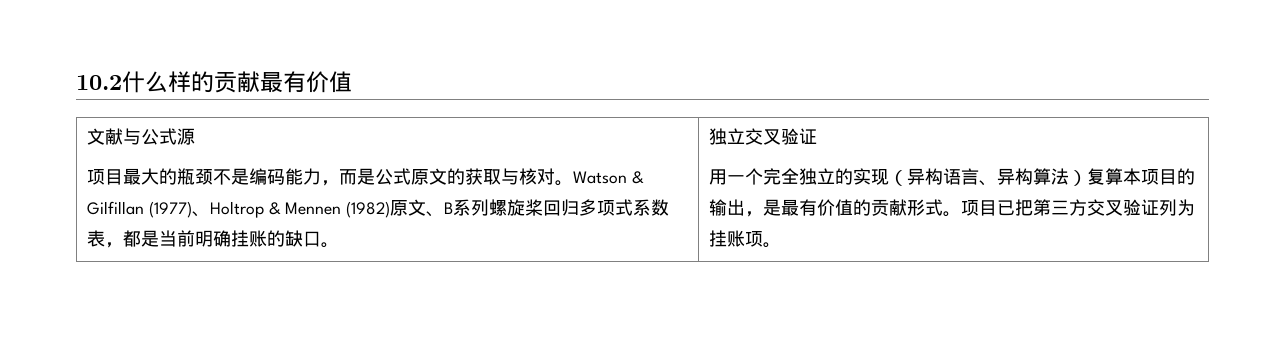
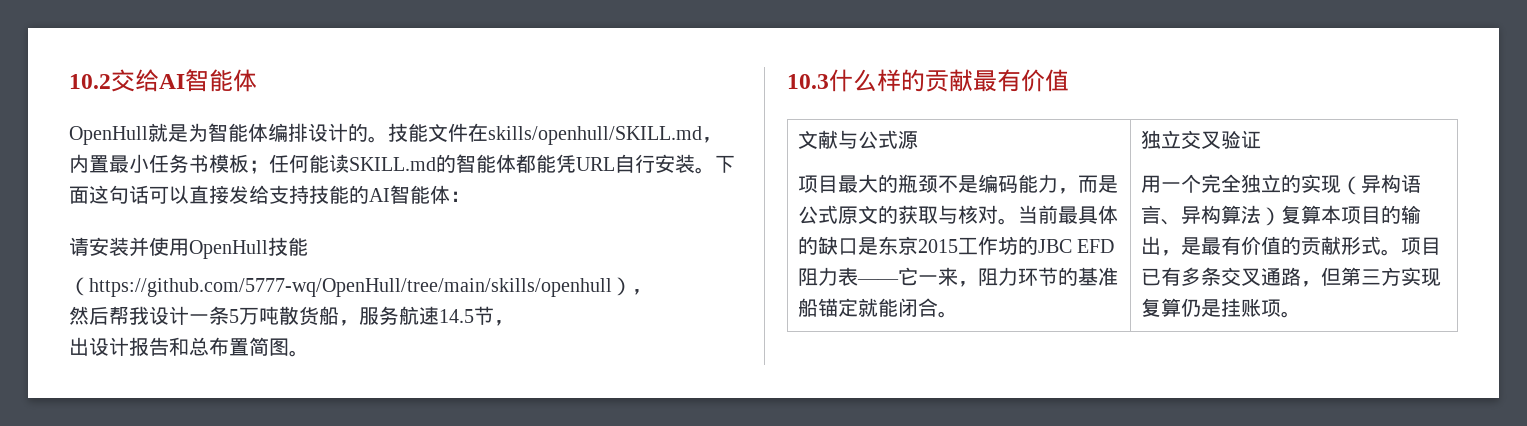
- 10.2什么样的贡献最有价值
+ 10.2交给AI智能体
+ OpenHull就是为智能体编排设计的。技能文件在skills/openhull/SKILL.md，内置最小任务书模板；任何能读SKILL.md的智能体都能凭URL自行安装。下面这句话可以直接发给支持技能的AI智能体：
+ 请安装并使用OpenHull技能
+ （https://github.com/5777-wq/OpenHull/tree/main/skills/openhull），
+ 然后帮我设计一条5万吨散货船，服务航速14.5节，
+ 出设计报告和总布置简图。
+ 10.3什么样的贡献最有价值
- Watson & Gilfillan (1977)、Holtrop & Mennen (1982)原文、B系列螺旋桨回归多项式系数表，都是当前明确挂账的缺口。
+ 当前最具体的缺口是东京2015工作坊的JBC EFD阻力表——它一来，阻力环节的基准船锚定就能闭合。
- 项目已把第三方交叉验证列为挂账项。
+ 项目已有多条交叉通路，但第三方实现复算仍是挂账项。

